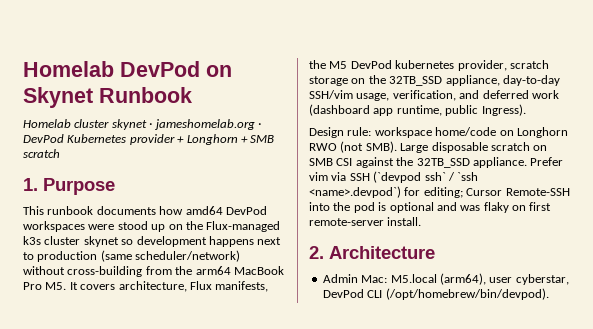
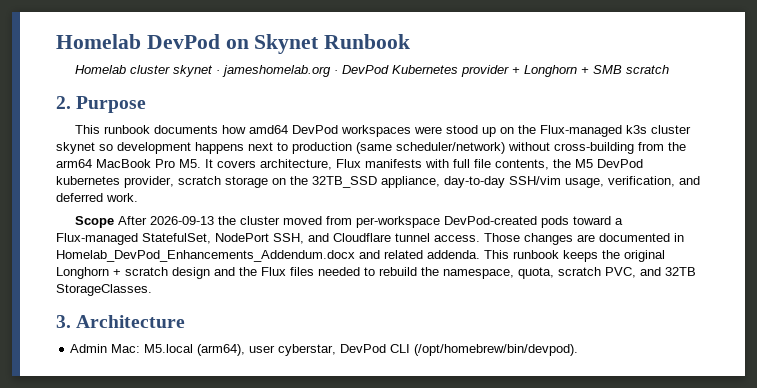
- 1. Purpose
+ 2. Purpose
- This runbook documents how amd64 DevPod workspaces were stood up on the Flux-managed k3s cluster skynet so development happens next to production (same scheduler/network) without cross-building from the arm64 MacBook Pro M5. It covers architecture, Flux manifests, the M5 DevPod kubernetes provider, scratch storage on the 32TB_SSD appliance, day-to-day SSH/vim usage, verification, and deferred work (dashboard app runtime, public Ingress).
- Design rule: workspace home/code on Longhorn RWO (not SMB). Large disposable scratch on SMB CSI against the 32TB_SSD appliance. Prefer vim via SSH (`devpod ssh` / `ssh <name>.devpod`) for editing; Cursor Remote-SSH into the pod is optional and was flaky on first remote-server install.
- 2. Architecture
+ This runbook documents how amd64 DevPod workspaces were stood up on the Flux-managed k3s cluster skynet so development happens next to production (same scheduler/network) without cross-building from the arm64 MacBook Pro M5. It covers architecture, Flux manifests with full file contents, the M5 DevPod kubernetes provider, scratch storage on the 32TB_SSD appliance, day-to-day SSH/vim usage, verification, and deferred work.
+ Scope After 2026-09-13 the cluster moved from per-workspace DevPod-created pods toward a Flux-managed StatefulSet, NodePort SSH, and Cloudflare tunnel access. Those changes are documented in Homelab_DevPod_Enhancements_Addendum.docx and related addenda. This runbook keeps the original Longhorn + scratch design and the Flux files needed to rebuild the namespace, quota, scratch PVC, and 32TB StorageClasses.
+ 3. Architecture

